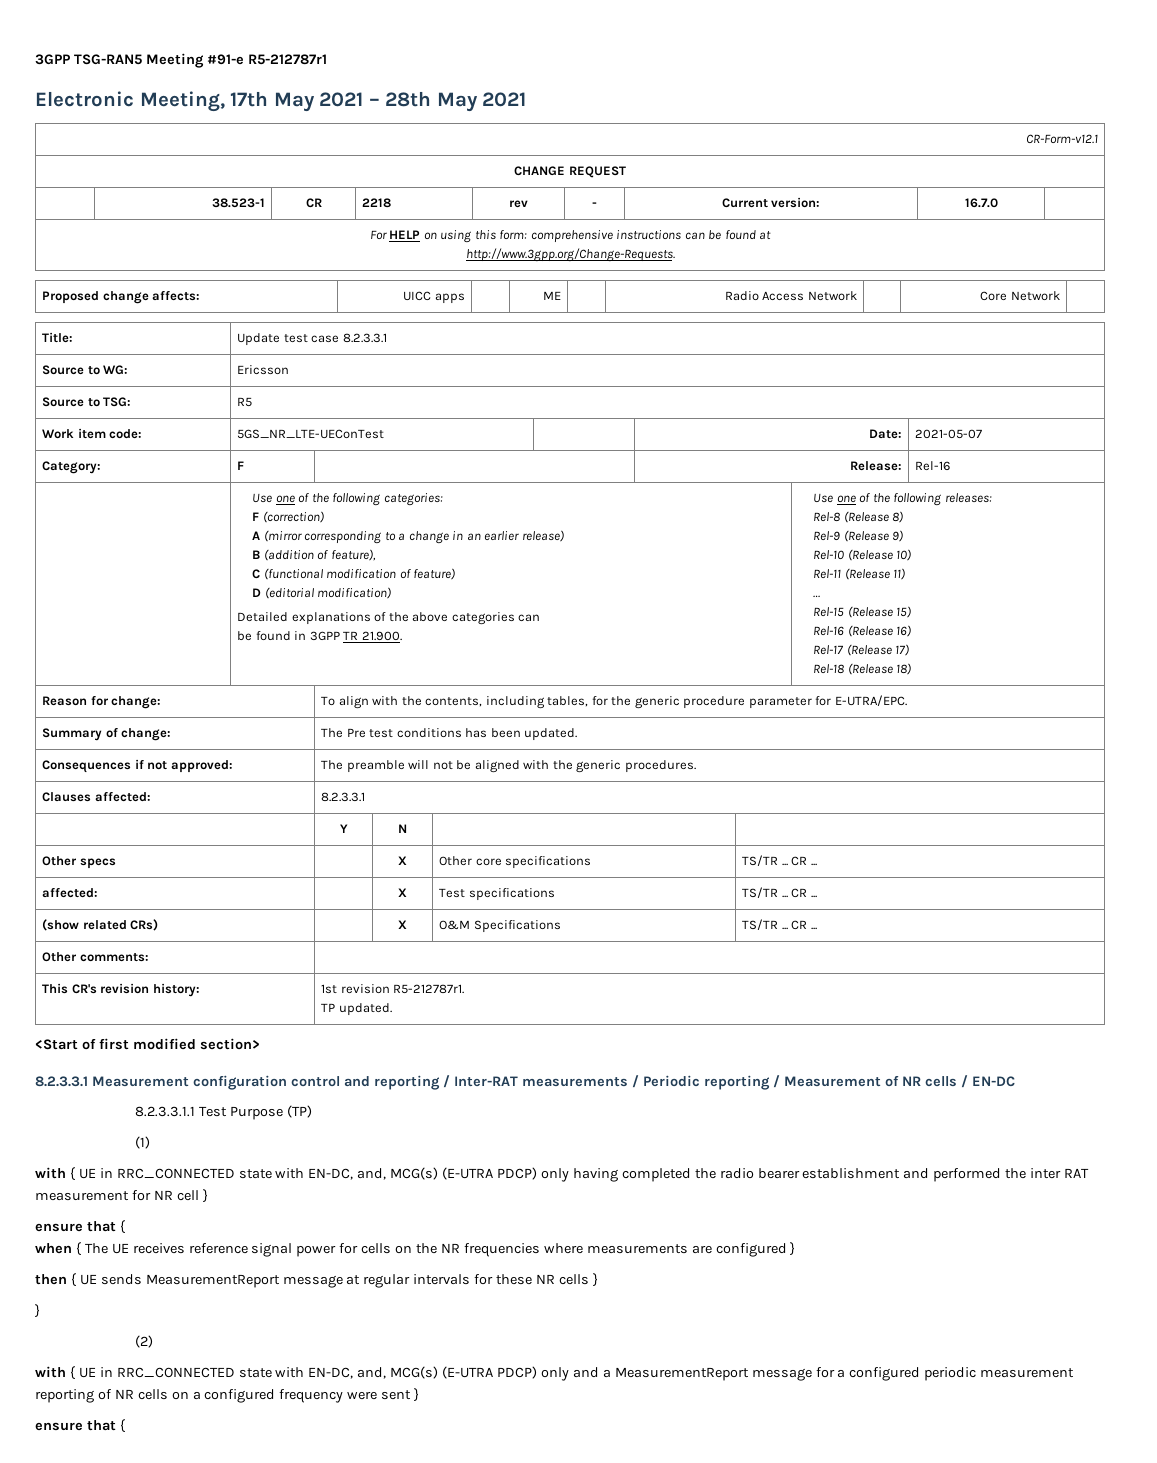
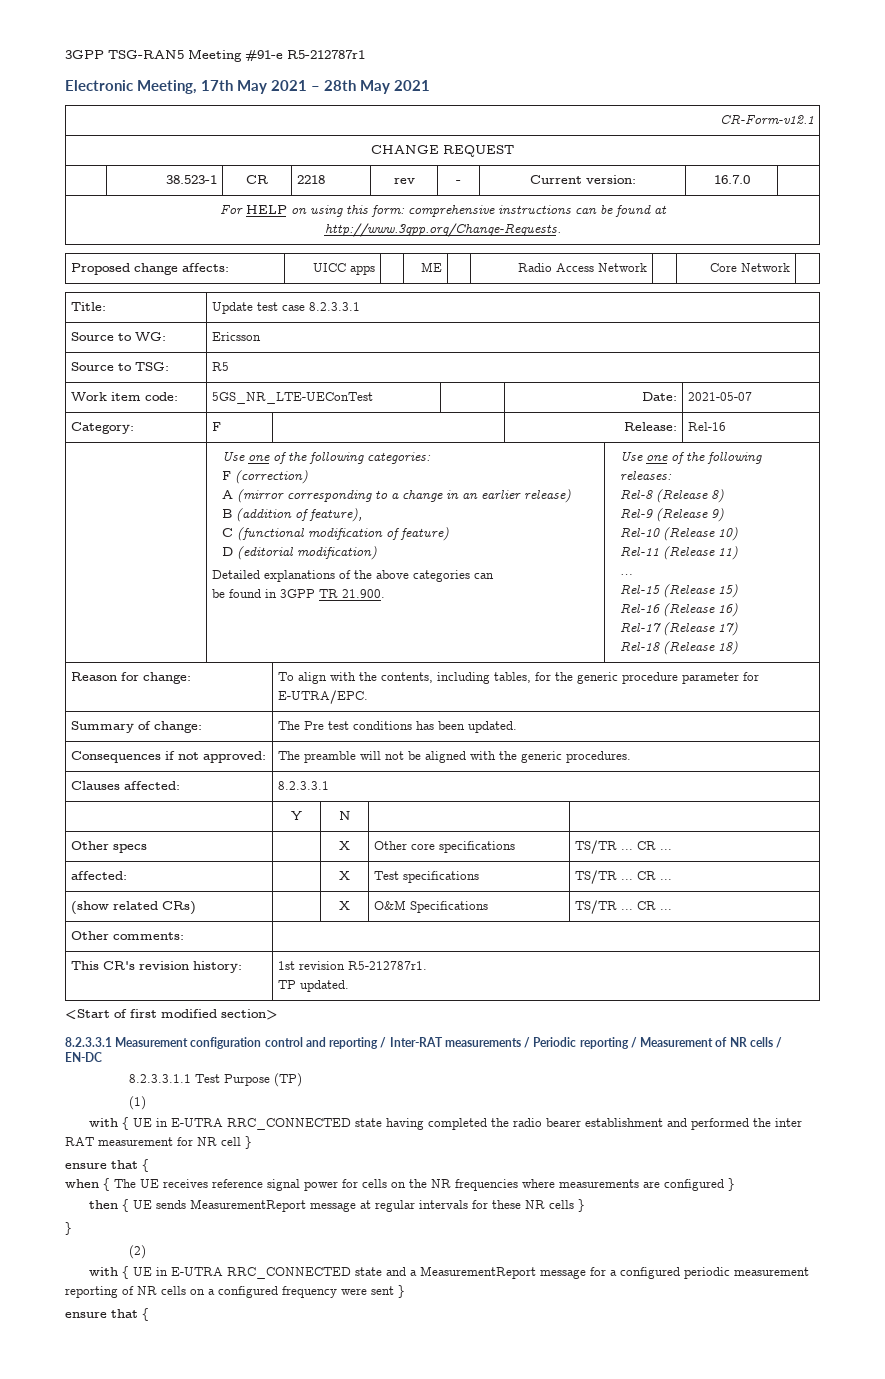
- with { UE in RRC_CONNECTED state with EN-DC, and, MCG(s) (E-UTRA PDCP) only having completed the radio bearer establishment and performed the inter RAT measurement for NR cell }
+ with { UE in E-UTRA RRC_CONNECTED state having completed the radio bearer establishment and performed the inter RAT measurement for NR cell }
- with { UE in RRC_CONNECTED state with EN-DC, and, MCG(s) (E-UTRA PDCP) only and a MeasurementReport message for a configured periodic measurement reporting of NR cells on a configured frequency were sent }
+ with { UE in E-UTRA RRC_CONNECTED state and a MeasurementReport message for a configured periodic measurement reporting of NR cells on a configured frequency were sent }

